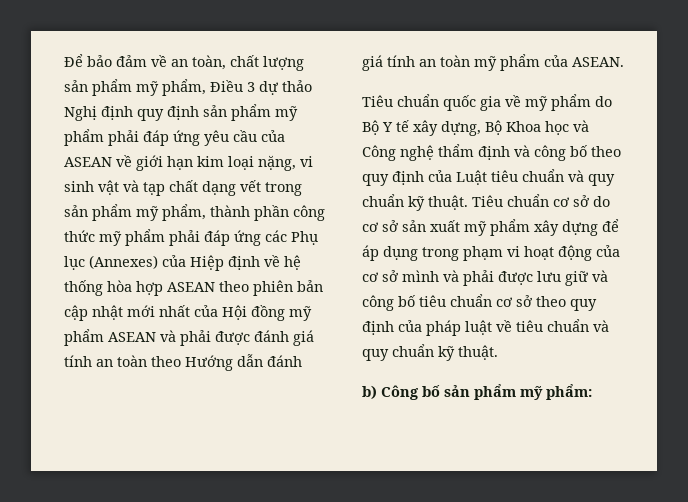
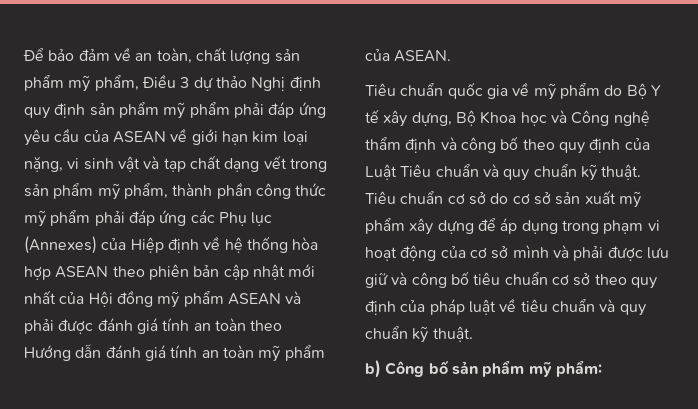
- Tiêu chuẩn quốc gia về mỹ phẩm do Bộ Y tế xây dựng, Bộ Khoa học và Công nghệ thẩm định và công bố theo quy định của Luật tiêu chuẩn và quy chuẩn kỹ thuật.
+ Tiêu chuẩn quốc gia về mỹ phẩm do Bộ Y tế xây dựng, Bộ Khoa học và Công nghệ thẩm định và công bố theo quy định của Luật Tiêu chuẩn và quy chuẩn kỹ thuật.

